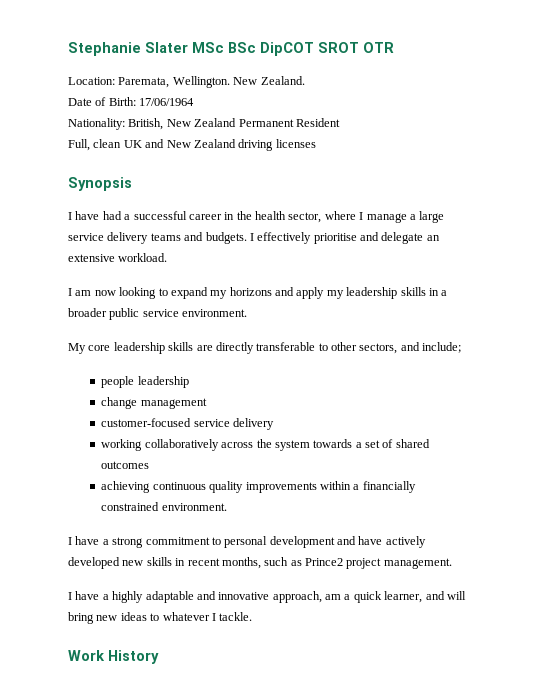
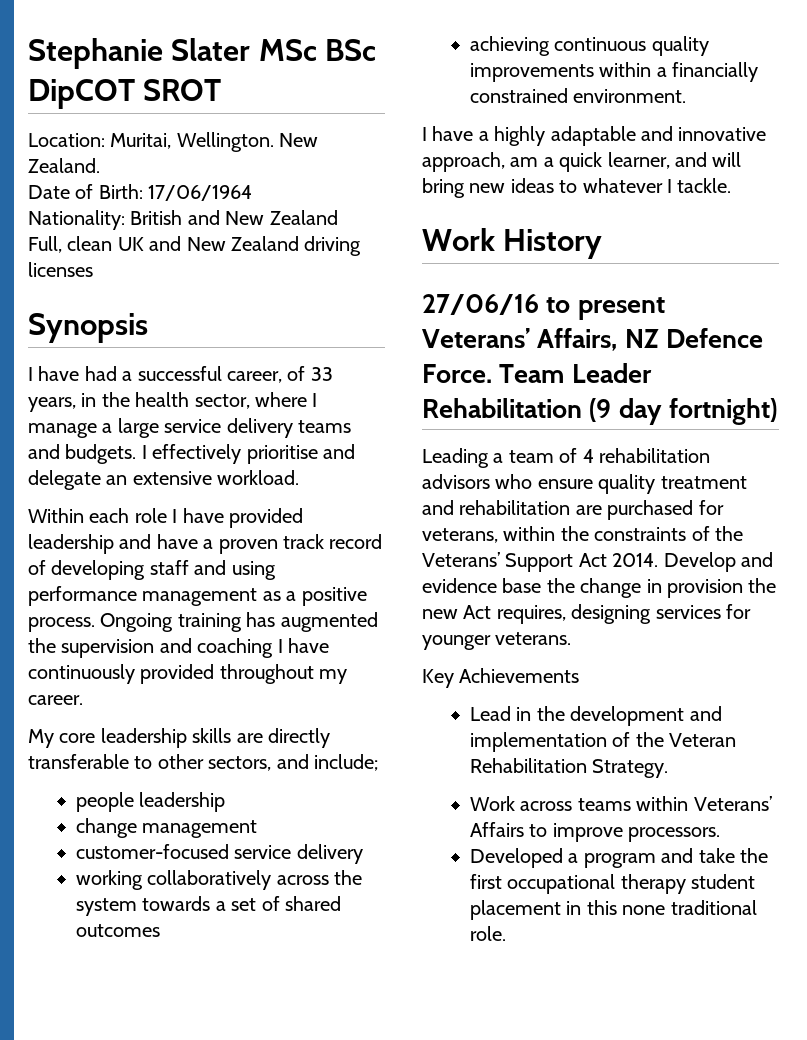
- Stephanie Slater MSc BSc DipCOT SROT OTR
+ Stephanie Slater MSc BSc DipCOT SROT
- Location: Paremata, Wellington.
+ Location: Muritai, Wellington.
- Nationality: British, New Zealand Permanent Resident
+ Nationality: British and New Zealand
- I have had a successful career in the health sector, where I manage a large service delivery teams and budgets.
+ I have had a successful career, of 33 years, in the health sector, where I manage a large service delivery teams and budgets.
- I am now looking to expand my horizons and apply my leadership skills in a broader public service environment.
+ Within each role I have provided leadership and have a proven track record of developing staff and using performance management as a positive process. Ongoing training has augmented the supervision and coaching I have continuously provided throughout my career.
- I have a strong commitment to personal development and have actively developed new skills in recent months, such as Prince2 project management.
+ 27/06/16 to present Veterans’ Affairs, NZ Defence Force. Team Leader Rehabilitation (9 day fortnight)
+ Leading a team of 4 rehabilitation advisors who ensure quality treatment and rehabilitation are purchased for veterans, within the constraints of the Veterans’ Support Act 2014. Develop and evidence base the change in provision the new Act requires, designing services for younger veterans.
+ Key Achievements
+ Lead in the development and implementation of the Veteran Rehabilitation Strategy.
+ Work across teams within Veterans’ Affairs to improve processors.
+ Developed a program and take the first occupational therapy student placement in this none traditional role.

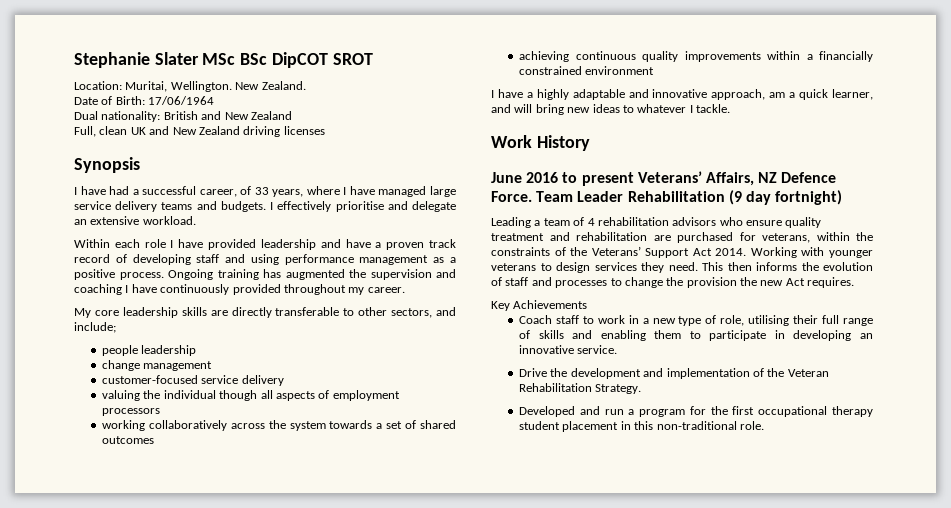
- Nationality: British and New Zealand
+ Dual nationality: British and New Zealand
- I have had a successful career, of 33 years, in the health sector, where I manage a large service delivery teams and budgets.
+ I have had a successful career, of 33 years, where I have managed large service delivery teams and budgets.
+ valuing the individual though all aspects of employment processors
- achieving continuous quality improvements within a financially constrained environment.
+ achieving continuous quality improvements within a financially constrained environment
- 27/06/16 to present Veterans’ Affairs, NZ Defence Force.
+ June 2016 to present Veterans’ Affairs, NZ Defence Force.
- Develop and evidence base the change in provision the new Act requires, designing services for younger veterans.
+ Working with younger veterans to design services they need. This then informs the evolution of staff and processes to change the provision the new Act requires.
  Key Achievements
- Lead in the development and implementation of the Veteran Rehabilitation Strategy.
+ Coach staff to work in a new type of role, utilising their full range of skills and enabling them to participate in developing an innovative service.
+ Drive the development and implementation of the Veteran Rehabilitation Strategy.
- Work across teams within Veterans’ Affairs to improve processors.
- Developed a program and take the first occupational therapy student placement in this none traditional role.
+ Developed and run a program for the first occupational therapy student placement in this non-traditional role.

